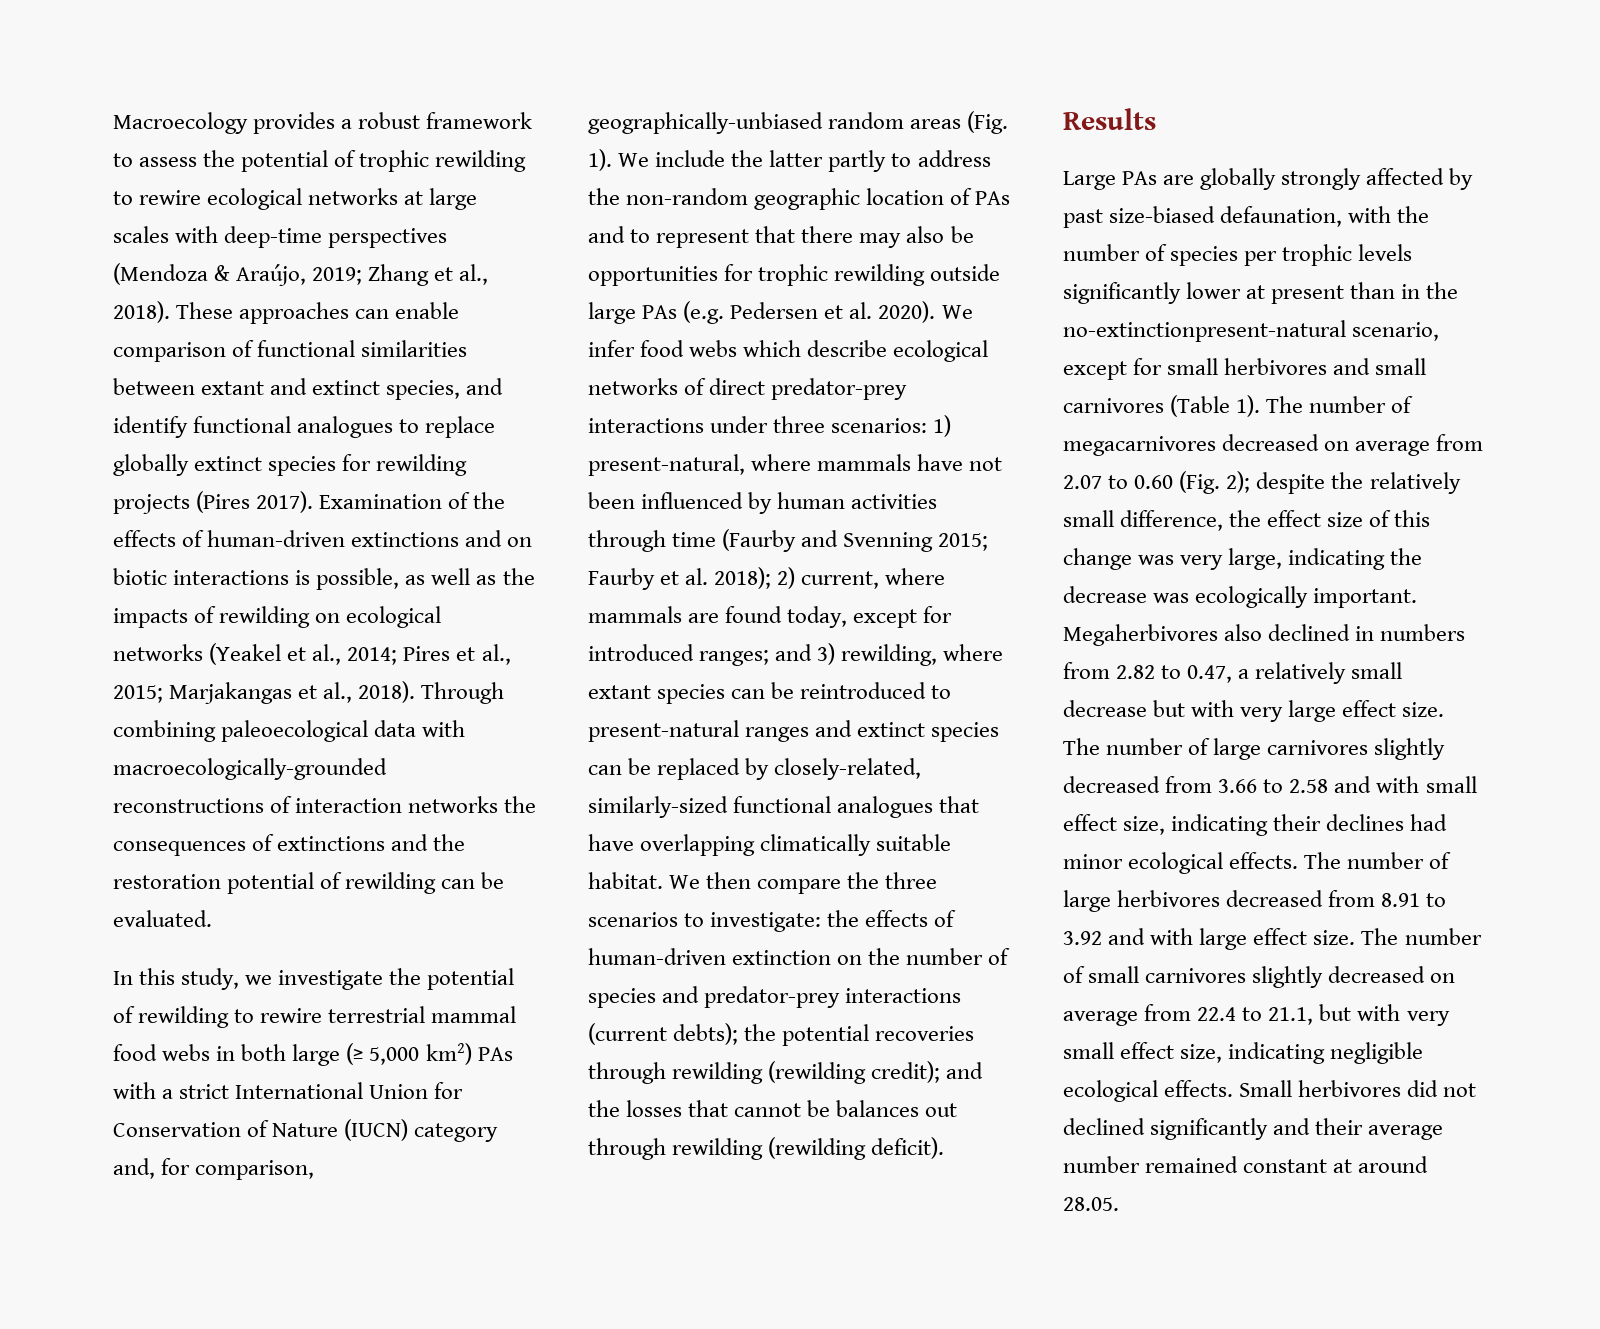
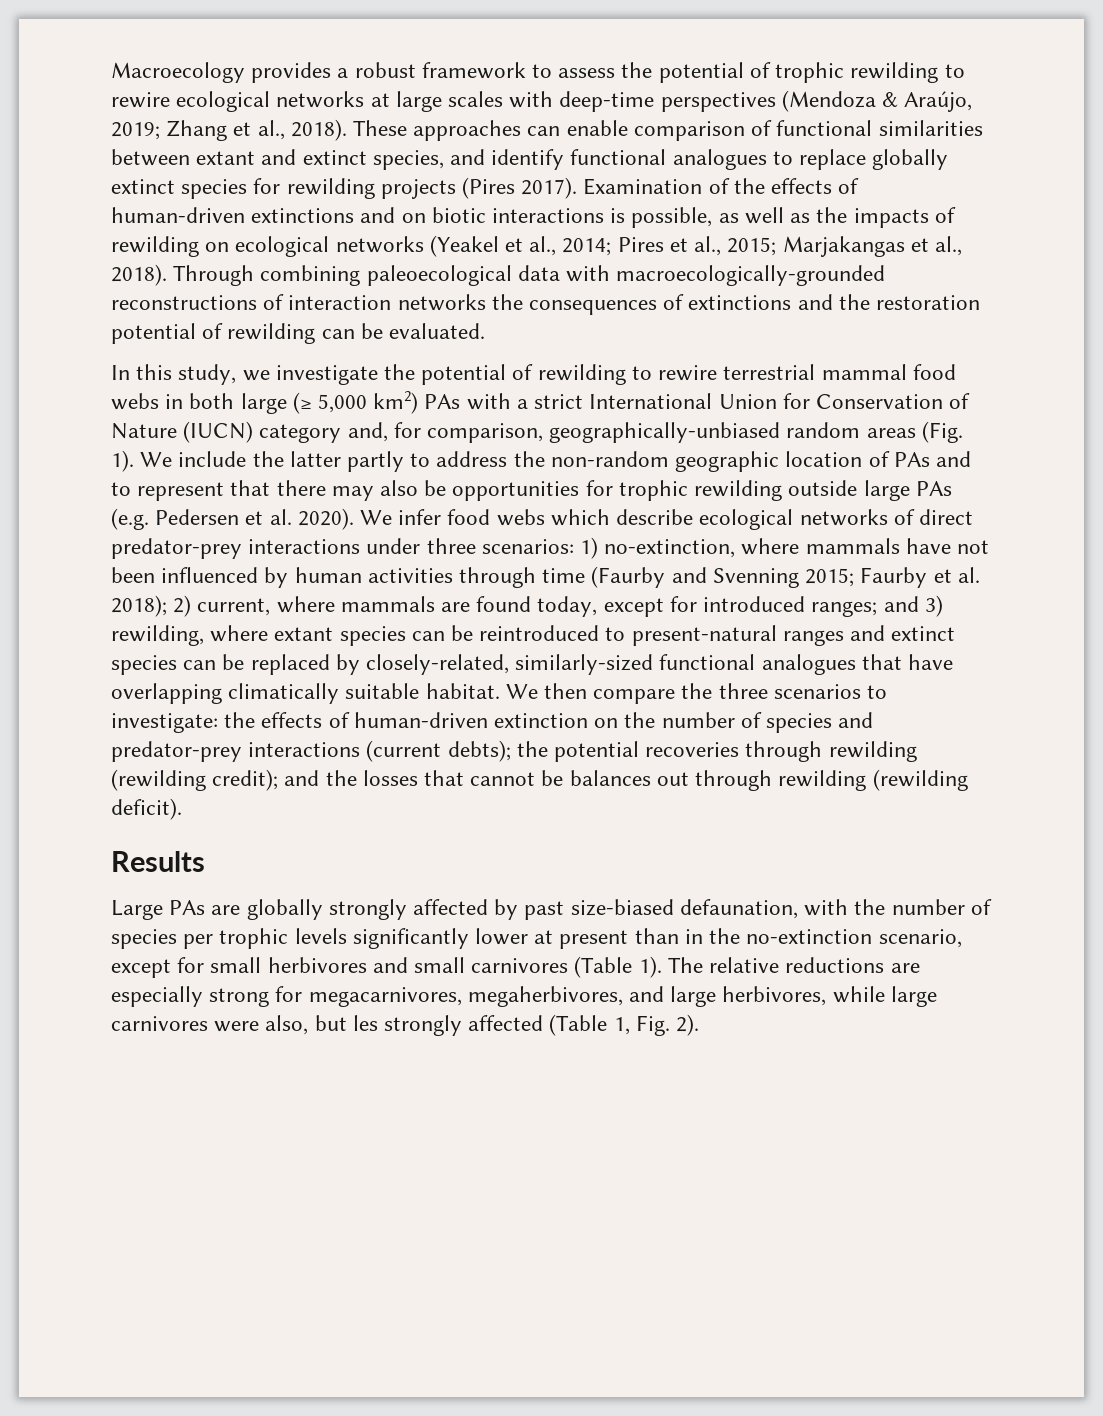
- 1) present-natural, where mammals have not been influenced by human activities through time (Faurby and Svenning 2015;
+ 1) no-extinction, where mammals have not been influenced by human activities through time (Faurby and Svenning 2015;
- Large PAs are globally strongly affected by past size-biased defaunation, with the number of species per trophic levels significantly lower at present than in the no-extinctionpresent-natural scenario, except for small herbivores and small carnivores (Table 1).
+ Large PAs are globally strongly affected by past size-biased defaunation, with the number of species per trophic levels significantly lower at present than in the no-extinction scenario, except for small herbivores and small carnivores (Table 1).
- The number of megacarnivores decreased on average from 2.07 to 0.60 (Fig. 2); despite the relatively small difference, the effect size of this change was very large, indicating the decrease was ecologically important. Megaherbivores also declined in numbers from 2.82 to 0.47, a relatively small decrease but with very large effect size. The number of large carnivores slightly decreased from 3.66 to 2.58 and with small effect size, indicating their declines had minor ecological effects. The number of large herbivores decreased from 8.91 to 3.92 and with large effect size. The number of small carnivores slightly decreased on average from 22.4 to 21.1, but with very small effect size, indicating negligible ecological effects. Small herbivores did not declined significantly and their average number remained constant at around 28.05.
+ The relative reductions are especially strong for megacarnivores, megaherbivores, and large herbivores, while large carnivores were also, but les strongly affected (Table 1, Fig. 2).

